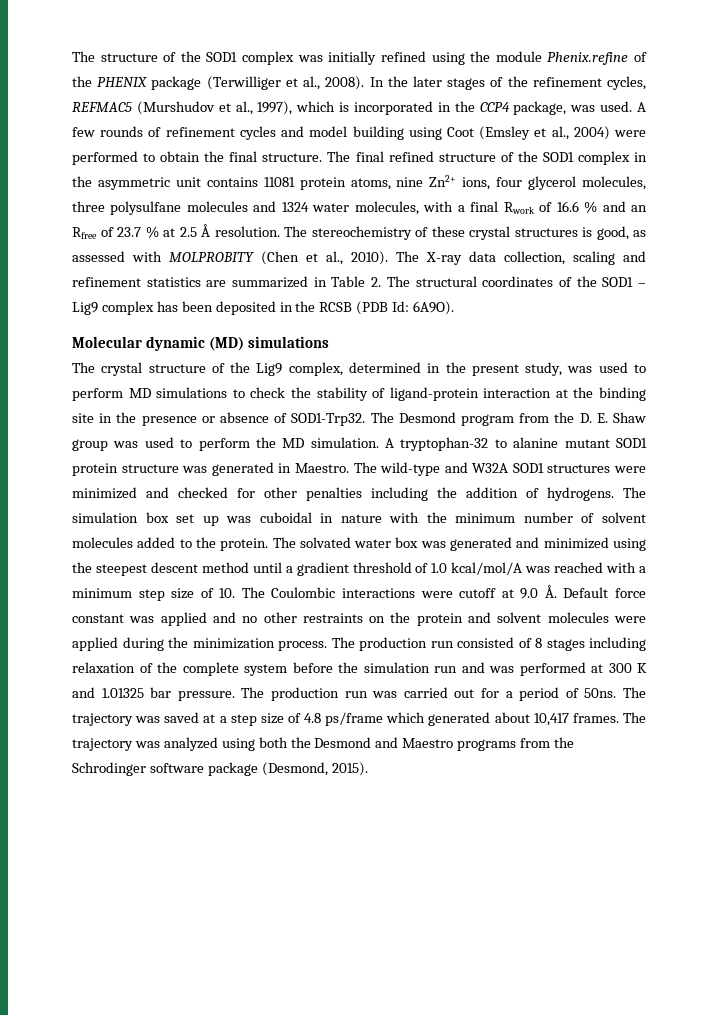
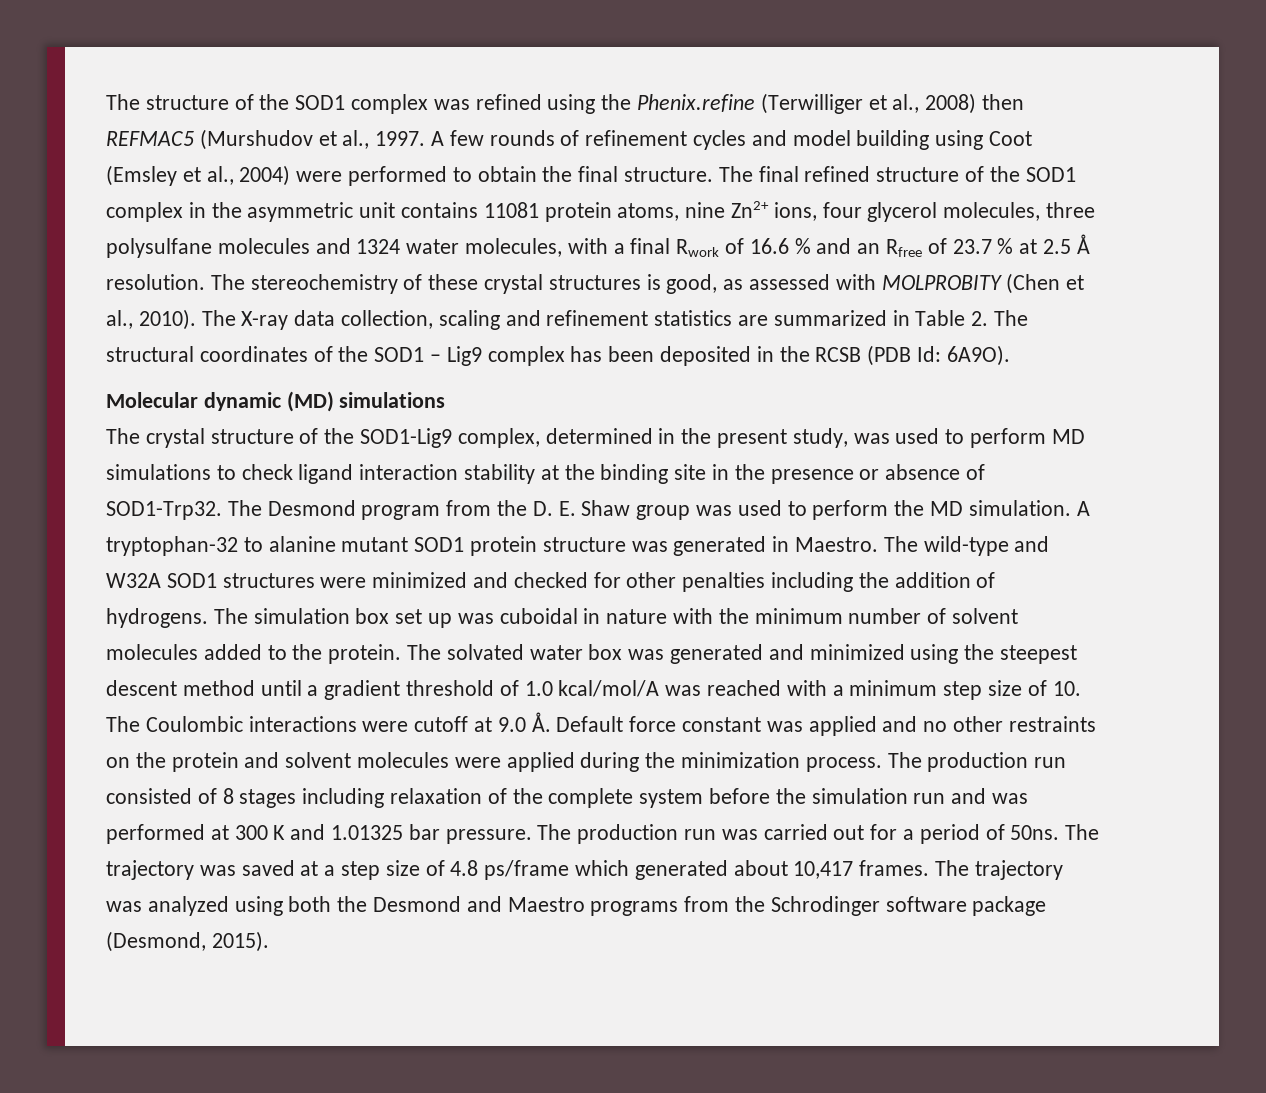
- The structure of the SOD1 complex was initially refined using the module Phenix.refine of the PHENIX package (Terwilliger et al., 2008). In the later stages of the refinement cycles, REFMAC5 (Murshudov et al., 1997), which is incorporated in the CCP4 package, was used.
+ The structure of the SOD1 complex was refined using the Phenix.refine (Terwilliger et al., 2008) then REFMAC5 (Murshudov et al., 1997.
- The crystal structure of the Lig9 complex, determined in the present study, was used to perform MD simulations to check the stability of ligand-protein interaction at the binding site in the presence or absence of SOD1-Trp32.
+ The crystal structure of the SOD1-Lig9 complex, determined in the present study, was used to perform MD simulations to check ligand interaction stability at the binding site in the presence or absence of SOD1-Trp32.

